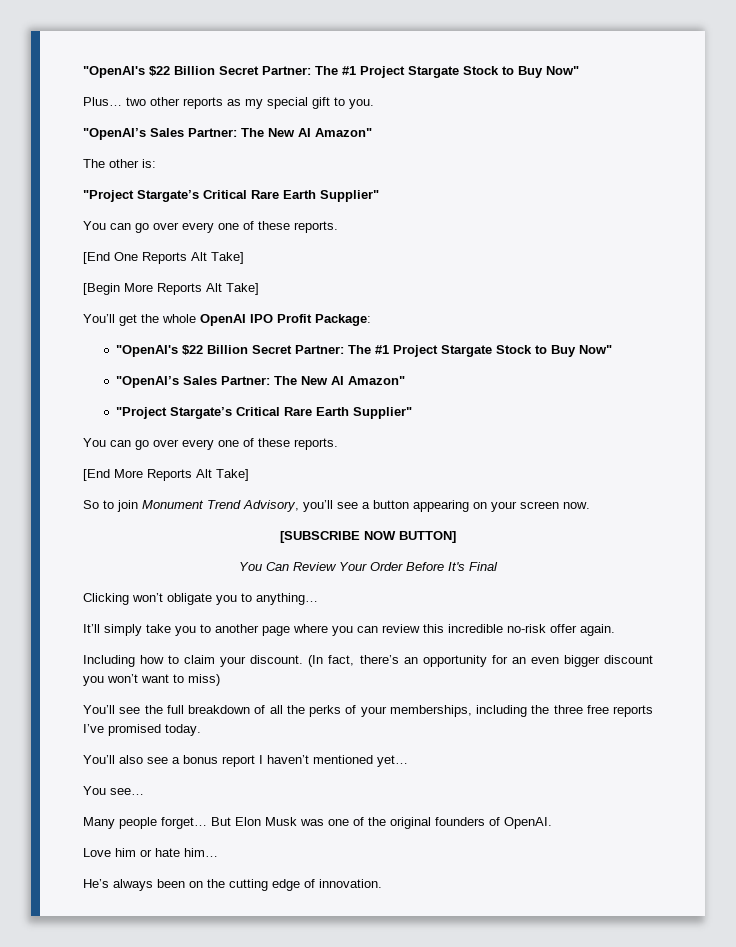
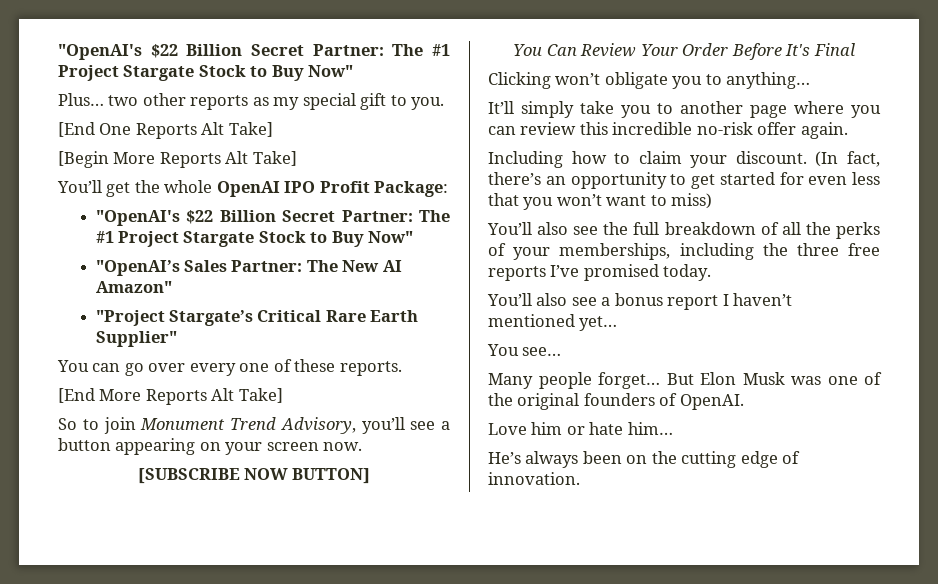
  Plus… two other reports as my special gift to you.
- "OpenAI’s Sales Partner: The New AI Amazon"
- The other is:
- "Project Stargate’s Critical Rare Earth Supplier"
- You can go over every one of these reports.
- (In fact, there’s an opportunity for an even bigger discount you won’t want to miss)
+ (In fact, there’s an opportunity to get started for even less that you won’t want to miss)
- You’ll see the full breakdown of all the perks of your memberships, including the three free reports I’ve promised today.
+ You’ll also see the full breakdown of all the perks of your memberships, including the three free reports I’ve promised today.

